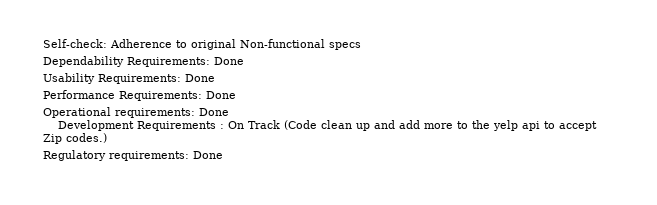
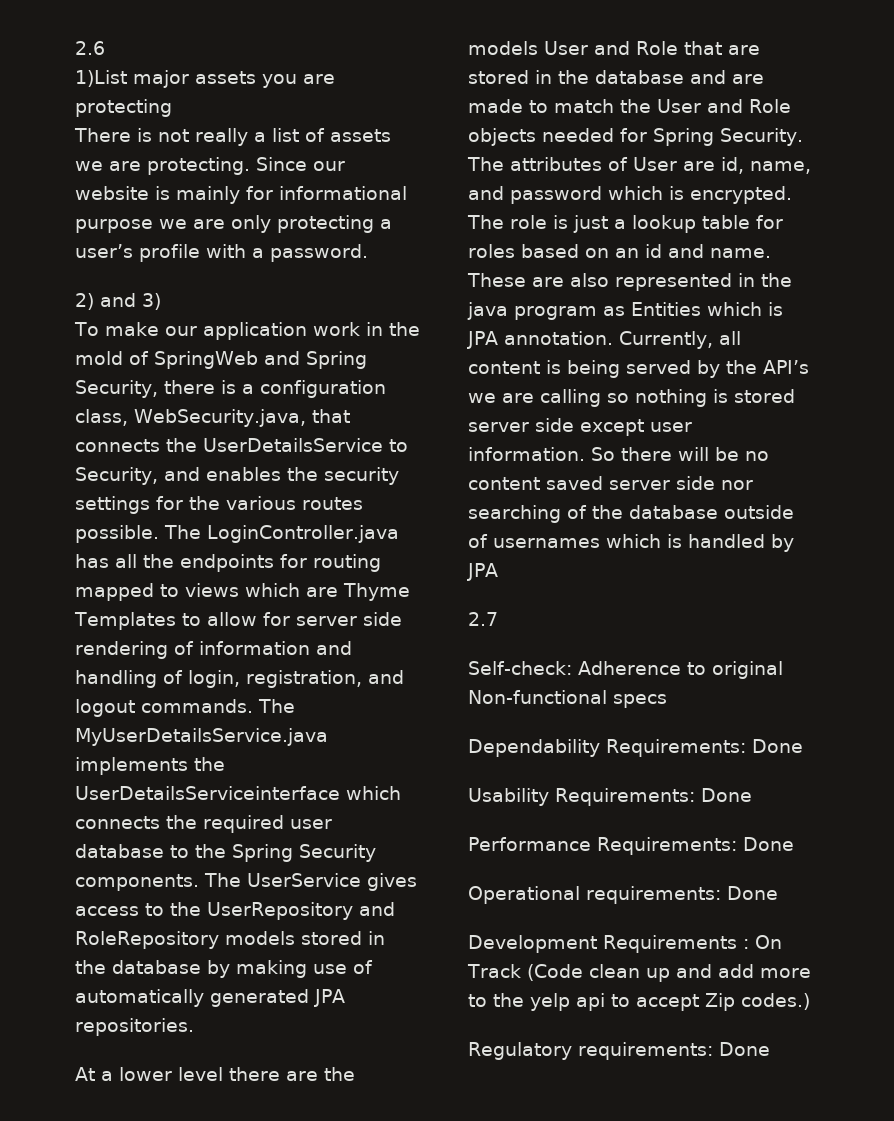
+ 2.6
+ 1)List major assets you are protecting
+ There is not really a list of assets we are protecting. Since our website is mainly for informational purpose we are only protecting a user’s profile with a password.
+ 2) and 3)
+ To make our application work in the mold of SpringWeb and Spring Security, there is a configuration class, WebSecurity.java, that connects the UserDetailsService to Security, and enables the security settings for the various routes possible. The LoginController.java has all the endpoints for routing mapped to views which are Thyme Templates to allow for server side rendering of information and handling of login, registration, and logout commands. The MyUserDetailsService.java implements the UserDetailsServiceinterface which connects the required user database to the Spring Security components. The UserService gives access to the UserRepository and RoleRepository models stored in the database by making use of automatically generated JPA repositories.
+ At a lower level there are the models User and Role that are stored in the database and are made to match the User and Role objects needed for Spring Security. The attributes of User are id, name, and password which is encrypted. The role is just a lookup table for roles based on an id and name. These are also represented in the java program as Entities which is JPA annotation. Currently, all content is being served by the API’s we are calling so nothing is stored server side except user information. So there will be no content saved server side nor searching of the database outside of usernames which is handled by JPA
+ 2.7

